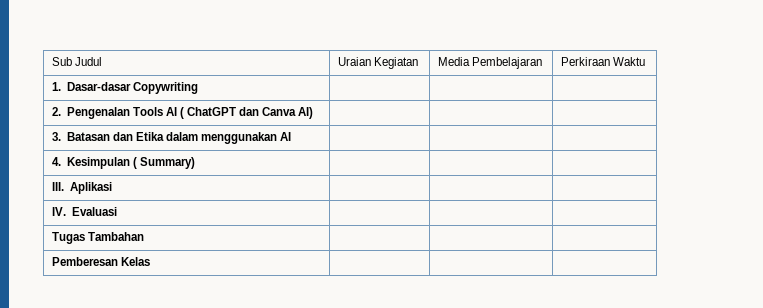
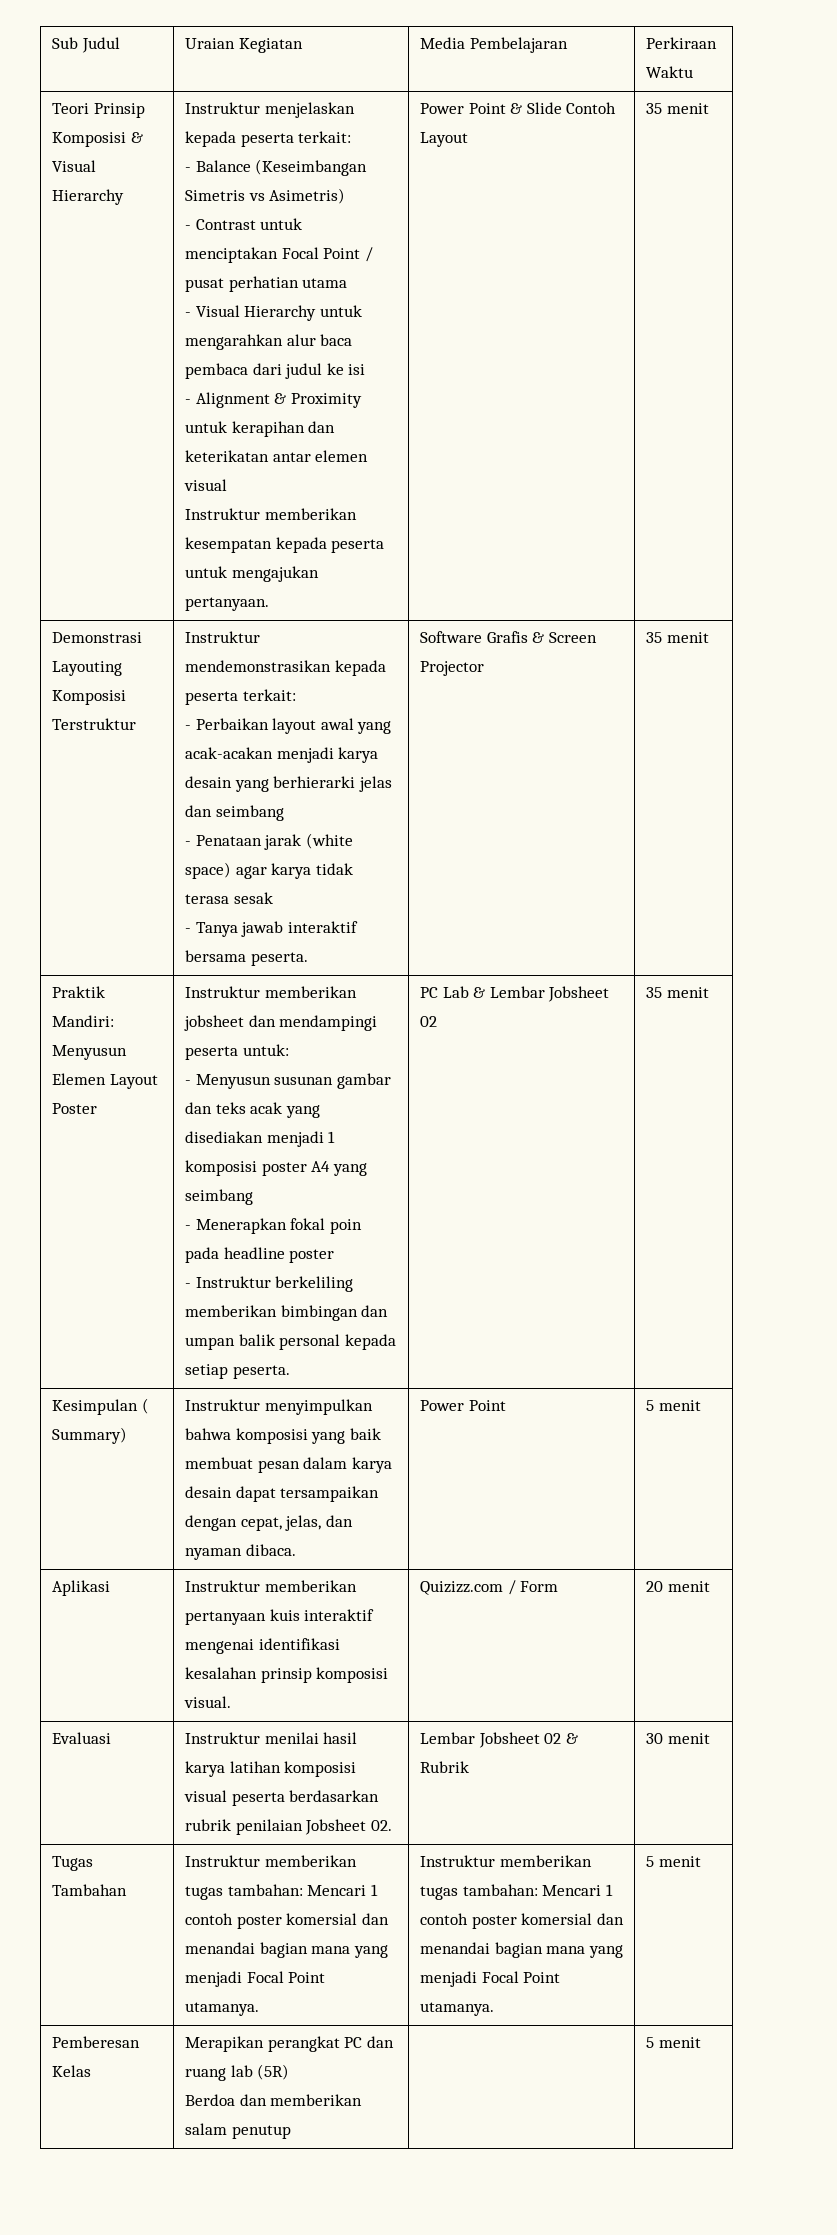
- 1. Dasar-dasar Copywriting | | |
- 2. Pengenalan Tools AI ( ChatGPT dan Canva AI) | | |
- 3. Batasan dan Etika dalam menggunakan AI | | |
- 4. Kesimpulan ( Summary) | | |
- III. Aplikasi | | |
- IV. Evaluasi | | |
- Tugas Tambahan | | |
- Pemberesan Kelas | | |
+ Teori Prinsip Komposisi & Visual Hierarchy | Instruktur menjelaskan kepada peserta terkait:
+ - Balance (Keseimbangan Simetris vs Asimetris)
+ - Contrast untuk menciptakan Focal Point / pusat perhatian utama
+ - Visual Hierarchy untuk mengarahkan alur baca pembaca dari judul ke isi
+ - Alignment & Proximity untuk kerapihan dan keterikatan antar elemen visual
+ Instruktur memberikan kesempatan kepada peserta untuk mengajukan pertanyaan. | Power Point & Slide Contoh Layout | 35 menit
+ Demonstrasi Layouting Komposisi Terstruktur | Instruktur mendemonstrasikan kepada peserta terkait:
+ - Perbaikan layout awal yang acak-acakan menjadi karya desain yang berhierarki jelas dan seimbang
+ - Penataan jarak (white space) agar karya tidak terasa sesak
+ - Tanya jawab interaktif bersama peserta. | Software Grafis & Screen Projector | 35 menit
+ Praktik Mandiri: Menyusun Elemen Layout Poster | Instruktur memberikan jobsheet dan mendampingi peserta untuk:
+ - Menyusun susunan gambar dan teks acak yang disediakan menjadi 1 komposisi poster A4 yang seimbang
+ - Menerapkan fokal poin pada headline poster
+ - Instruktur berkeliling memberikan bimbingan dan umpan balik personal kepada setiap peserta. | PC Lab & Lembar Jobsheet 02 | 35 menit
+ Kesimpulan ( Summary) | Instruktur menyimpulkan bahwa komposisi yang baik membuat pesan dalam karya desain dapat tersampaikan dengan cepat, jelas, dan nyaman dibaca. | Power Point | 5 menit
+ Aplikasi | Instruktur memberikan pertanyaan kuis interaktif mengenai identifikasi kesalahan prinsip komposisi visual. | Quizizz.com / Form | 20 menit
+ Evaluasi | Instruktur menilai hasil karya latihan komposisi visual peserta berdasarkan rubrik penilaian Jobsheet 02. | Lembar Jobsheet 02 & Rubrik | 30 menit
+ Tugas Tambahan | Instruktur memberikan tugas tambahan: Mencari 1 contoh poster komersial dan menandai bagian mana yang menjadi Focal Point utamanya. | Instruktur memberikan tugas tambahan: Mencari 1 contoh poster komersial dan menandai bagian mana yang menjadi Focal Point utamanya. | 5 menit
+ Pemberesan Kelas | Merapikan perangkat PC dan ruang lab (5R)
+ Berdoa dan memberikan salam penutup | | 5 menit

